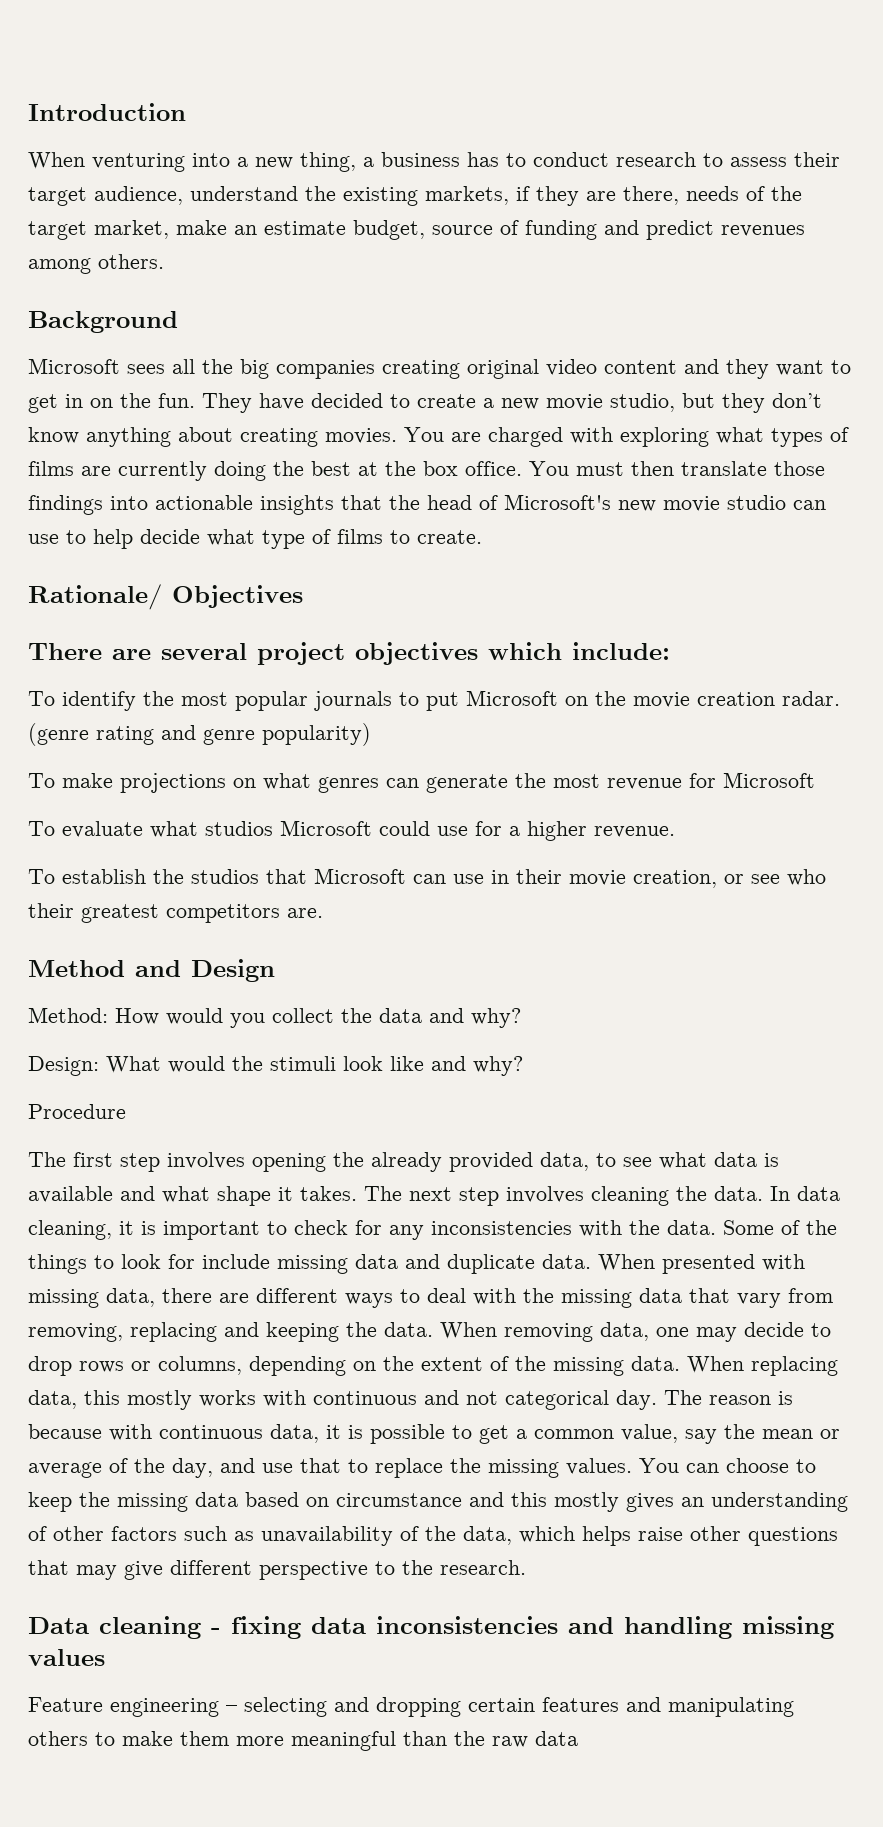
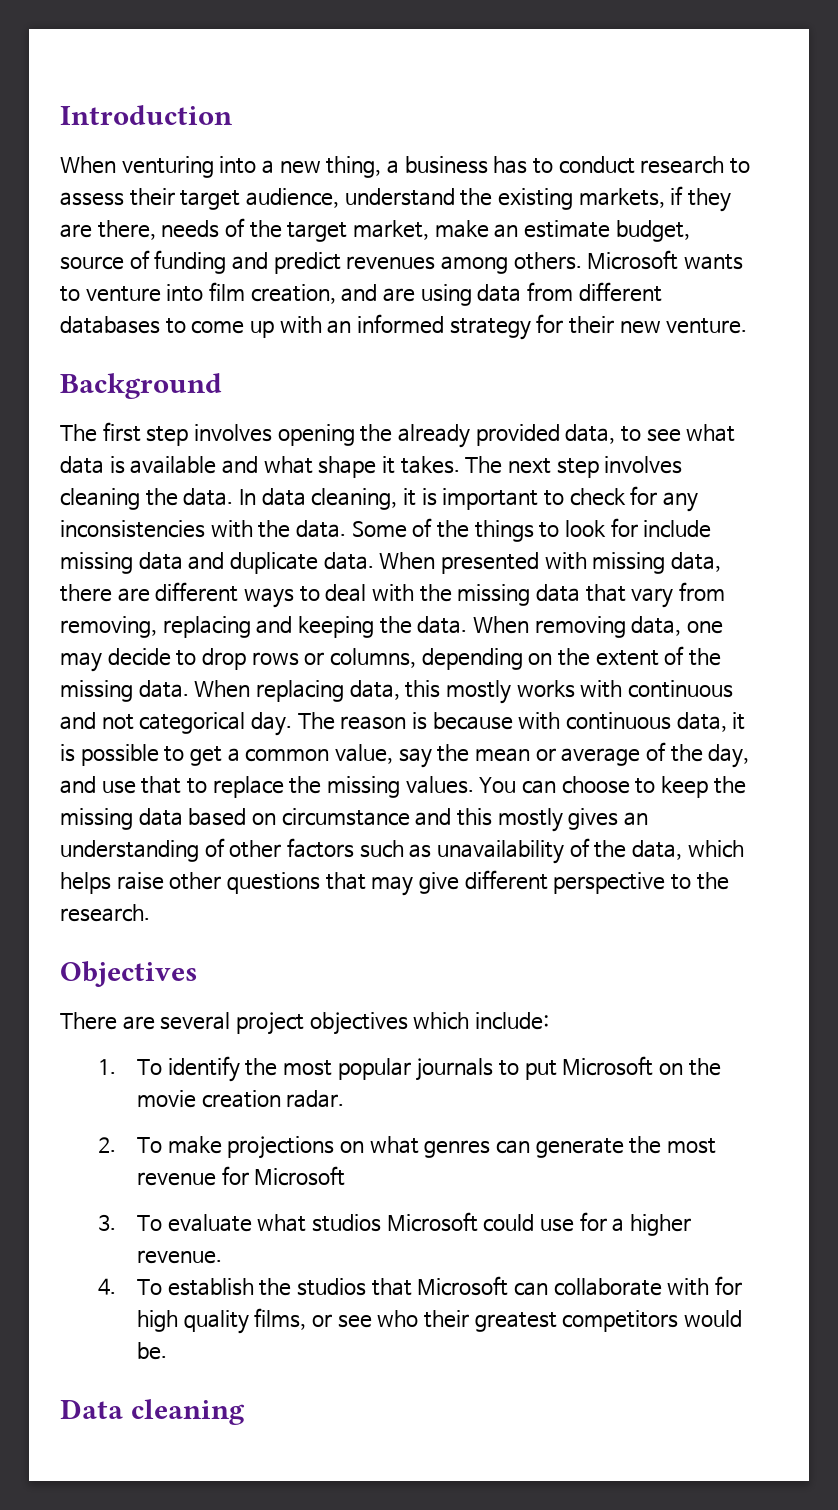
- When venturing into a new thing, a business has to conduct research to assess their target audience, understand the existing markets, if they are there, needs of the target market, make an estimate budget, source of funding and predict revenues among others.
+ When venturing into a new thing, a business has to conduct research to assess their target audience, understand the existing markets, if they are there, needs of the target market, make an estimate budget, source of funding and predict revenues among others. Microsoft wants to venture into film creation, and are using data from different databases to come up with an informed strategy for their new venture.
  Background
- Microsoft sees all the big companies creating original video content and they want to get in on the fun. They have decided to create a new movie studio, but they don’t know anything about creating movies. You are charged with exploring what types of films are currently doing the best at the box office. You must then translate those findings into actionable insights that the head of Microsoft's new movie studio can use to help decide what type of films to create.
- Rationale/ Objectives
- There are several project objectives which include:
- To identify the most popular journals to put Microsoft on the movie creation radar. (genre rating and genre popularity)
- To make projections on what genres can generate the most revenue for Microsoft
- To evaluate what studios Microsoft could use for a higher revenue.
- To establish the studios that Microsoft can use in their movie creation, or see who their greatest competitors are.
- Method and Design
- Method: How would you collect the data and why?
- Design: What would the stimuli look like and why?
- Procedure
- Data cleaning - fixing data inconsistencies and handling missing values
- Feature engineering – selecting and dropping certain features and manipulating others to make them more meaningful than the raw data
+ Objectives
+ There are several project objectives which include:
+ 1. To identify the most popular journals to put Microsoft on the movie creation radar.
+ 2. To make projections on what genres can generate the most revenue for Microsoft
+ 3. To evaluate what studios Microsoft could use for a higher revenue.
+ 4. To establish the studios that Microsoft can collaborate with for high quality films, or see who their greatest competitors would be.
+ Data cleaning

